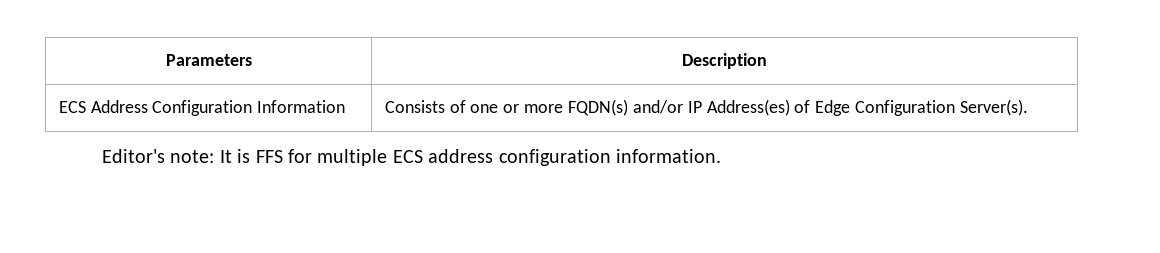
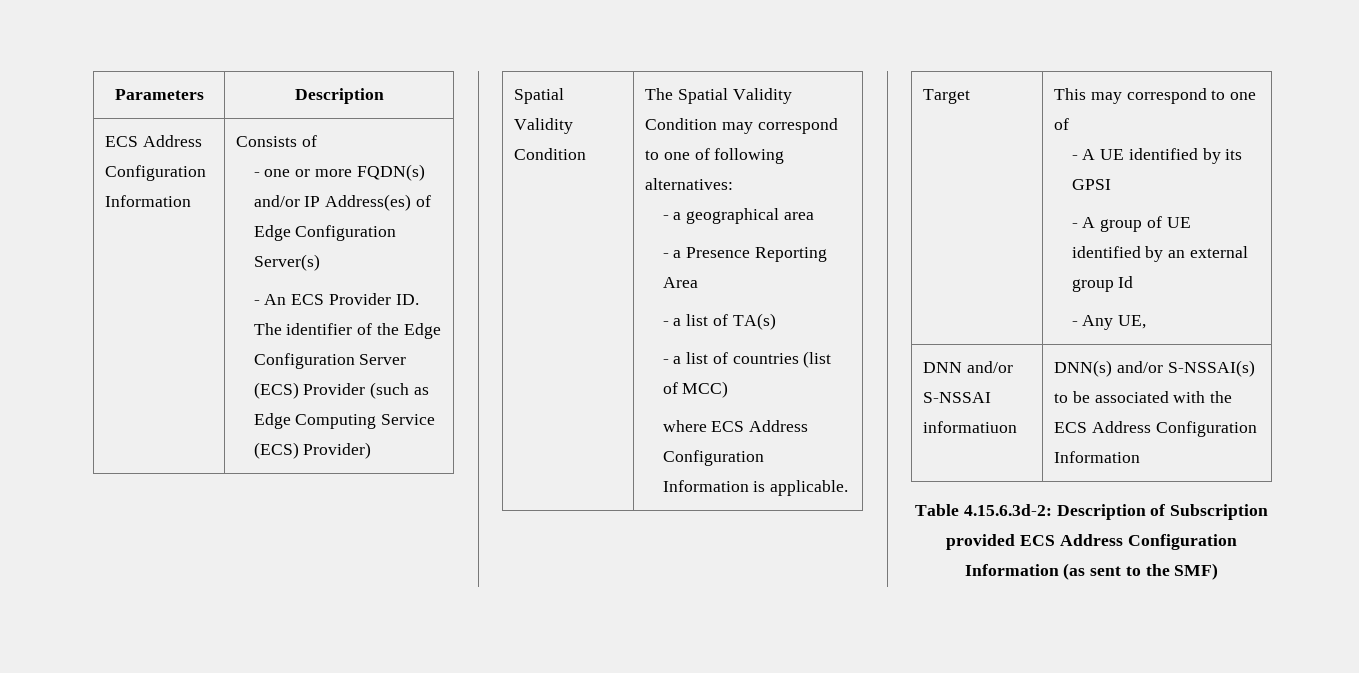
- ECS Address Configuration Information | Consists of one or more FQDN(s) and/or IP Address(es) of Edge Configuration Server(s).
- Editor's note: It is FFS for multiple ECS address configuration information.
+ ECS Address Configuration Information | Consists of
+ - one or more FQDN(s) and/or IP Address(es) of Edge Configuration Server(s)
+ - An ECS Provider ID. The identifier of the Edge Configuration Server (ECS) Provider (such as Edge Computing Service (ECS) Provider)
+ Spatial Validity Condition | The Spatial Validity Condition may correspond to one of following alternatives:
+ - a geographical area
+ - a Presence Reporting Area
+ - a list of TA(s)
+ - a list of countries (list of MCC)
+ where ECS Address Configuration Information is applicable.
+ Target | This may correspond to one of
+ - A UE identified by its GPSI
+ - A group of UE identified by an external group Id
+ - Any UE,
+ DNN and/or S-NSSAI informatiuon | DNN(s) and/or S-NSSAI(s) to be associated with the ECS Address Configuration Information
+ Table 4.15.6.3d-2: Description of Subscription provided ECS Address Configuration Information (as sent to the SMF)

